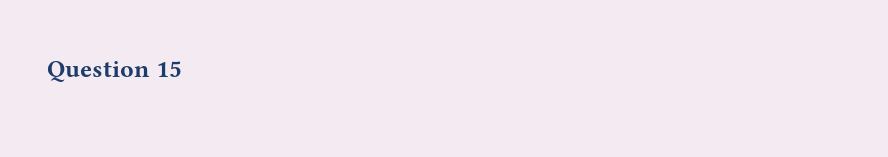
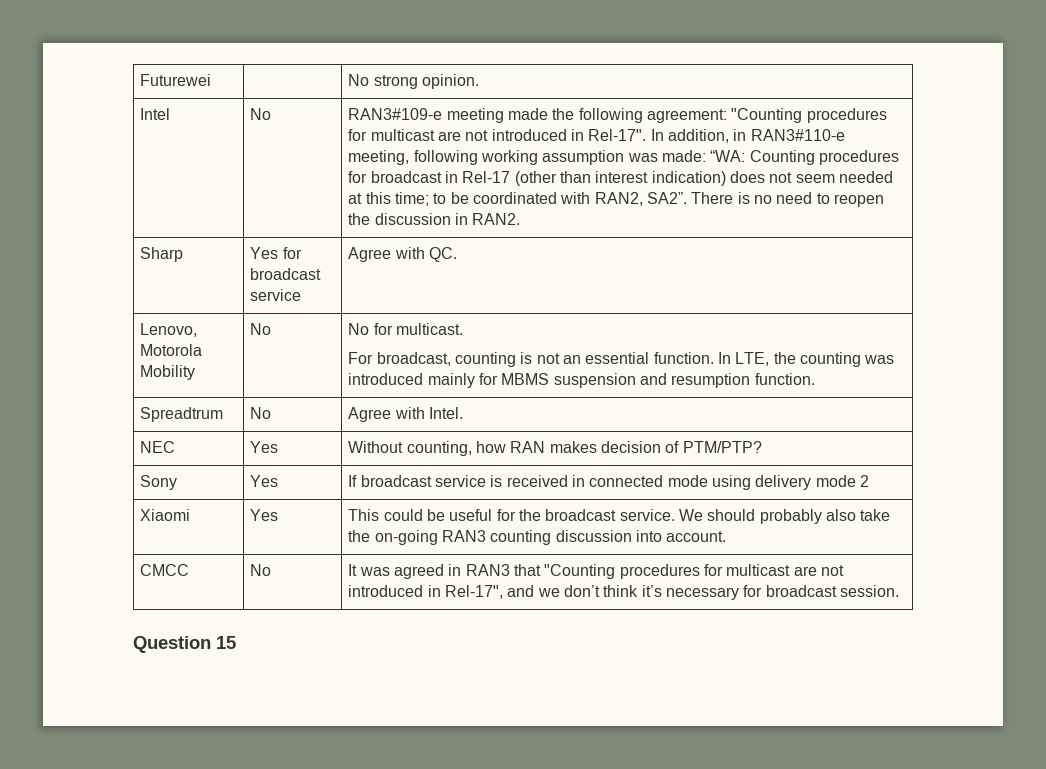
+ Futurewei | | No strong opinion.
+ Intel | No | RAN3#109-e meeting made the following agreement: "Counting procedures for multicast are not introduced in Rel-17". In addition, in RAN3#110-e meeting, following working assumption was made: “WA: Counting procedures for broadcast in Rel-17 (other than interest indication) does not seem needed at this time; to be coordinated with RAN2, SA2”. There is no need to reopen the discussion in RAN2.
+ Sharp | Yes for broadcast service | Agree with QC.
+ Lenovo, Motorola Mobility | No | No for multicast.
+ For broadcast, counting is not an essential function. In LTE, the counting was introduced mainly for MBMS suspension and resumption function.
+ Spreadtrum | No | Agree with Intel.
+ NEC | Yes | Without counting, how RAN makes decision of PTM/PTP?
+ Sony | Yes | If broadcast service is received in connected mode using delivery mode 2
+ Xiaomi | Yes | This could be useful for the broadcast service. We should probably also take the on-going RAN3 counting discussion into account.
+ CMCC | No | It was agreed in RAN3 that "Counting procedures for multicast are not introduced in Rel-17", and we don’t think it’s necessary for broadcast session.

